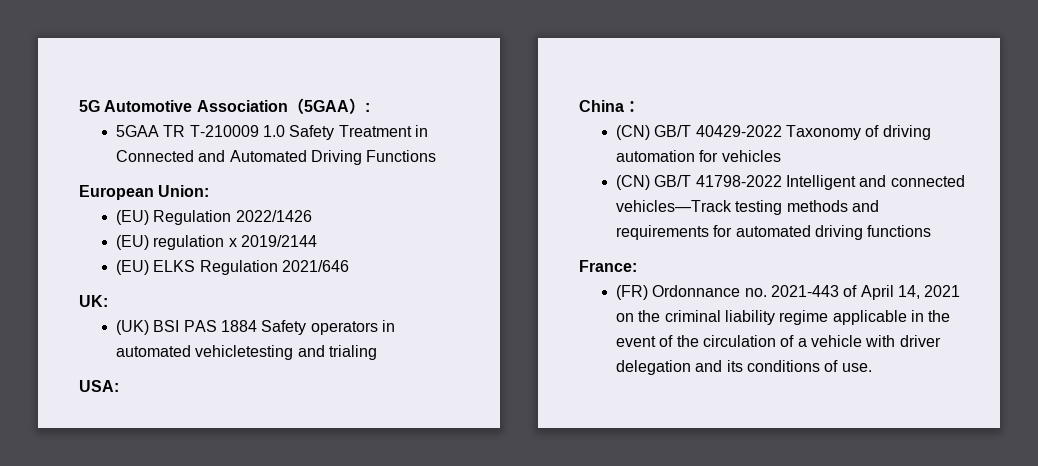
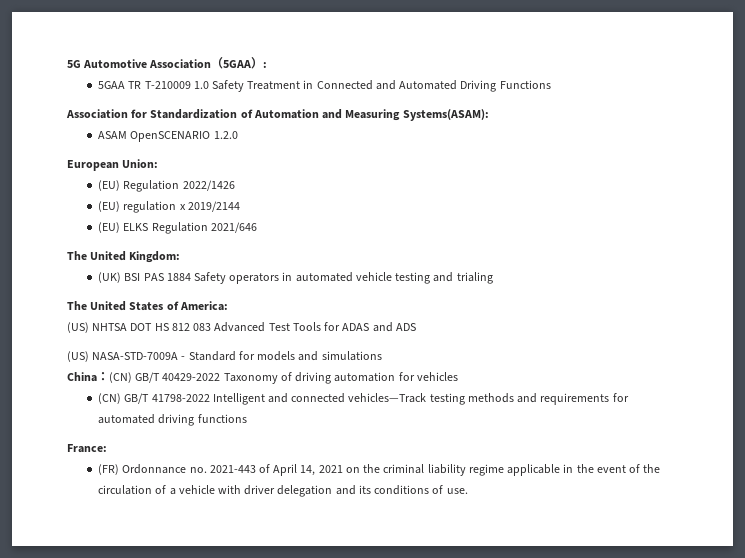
+ Association for Standardization of Automation and Measuring Systems(ASAM):
+ ASAM OpenSCENARIO 1.2.0
- UK:
+ The United Kingdom:
- (UK) BSI PAS 1884 Safety operators in automated vehicletesting and trialing
+ (UK) BSI PAS 1884 Safety operators in automated vehicle testing and trialing
- USA:
+ The United States of America:
+ (US) NHTSA DOT HS 812 083 Advanced Test Tools for ADAS and ADS
+ (US) NASA-STD-7009A - Standard for models and simulations
- China：
- (CN) GB/T 40429-2022 Taxonomy of driving automation for vehicles
+ China：(CN) GB/T 40429-2022 Taxonomy of driving automation for vehicles

